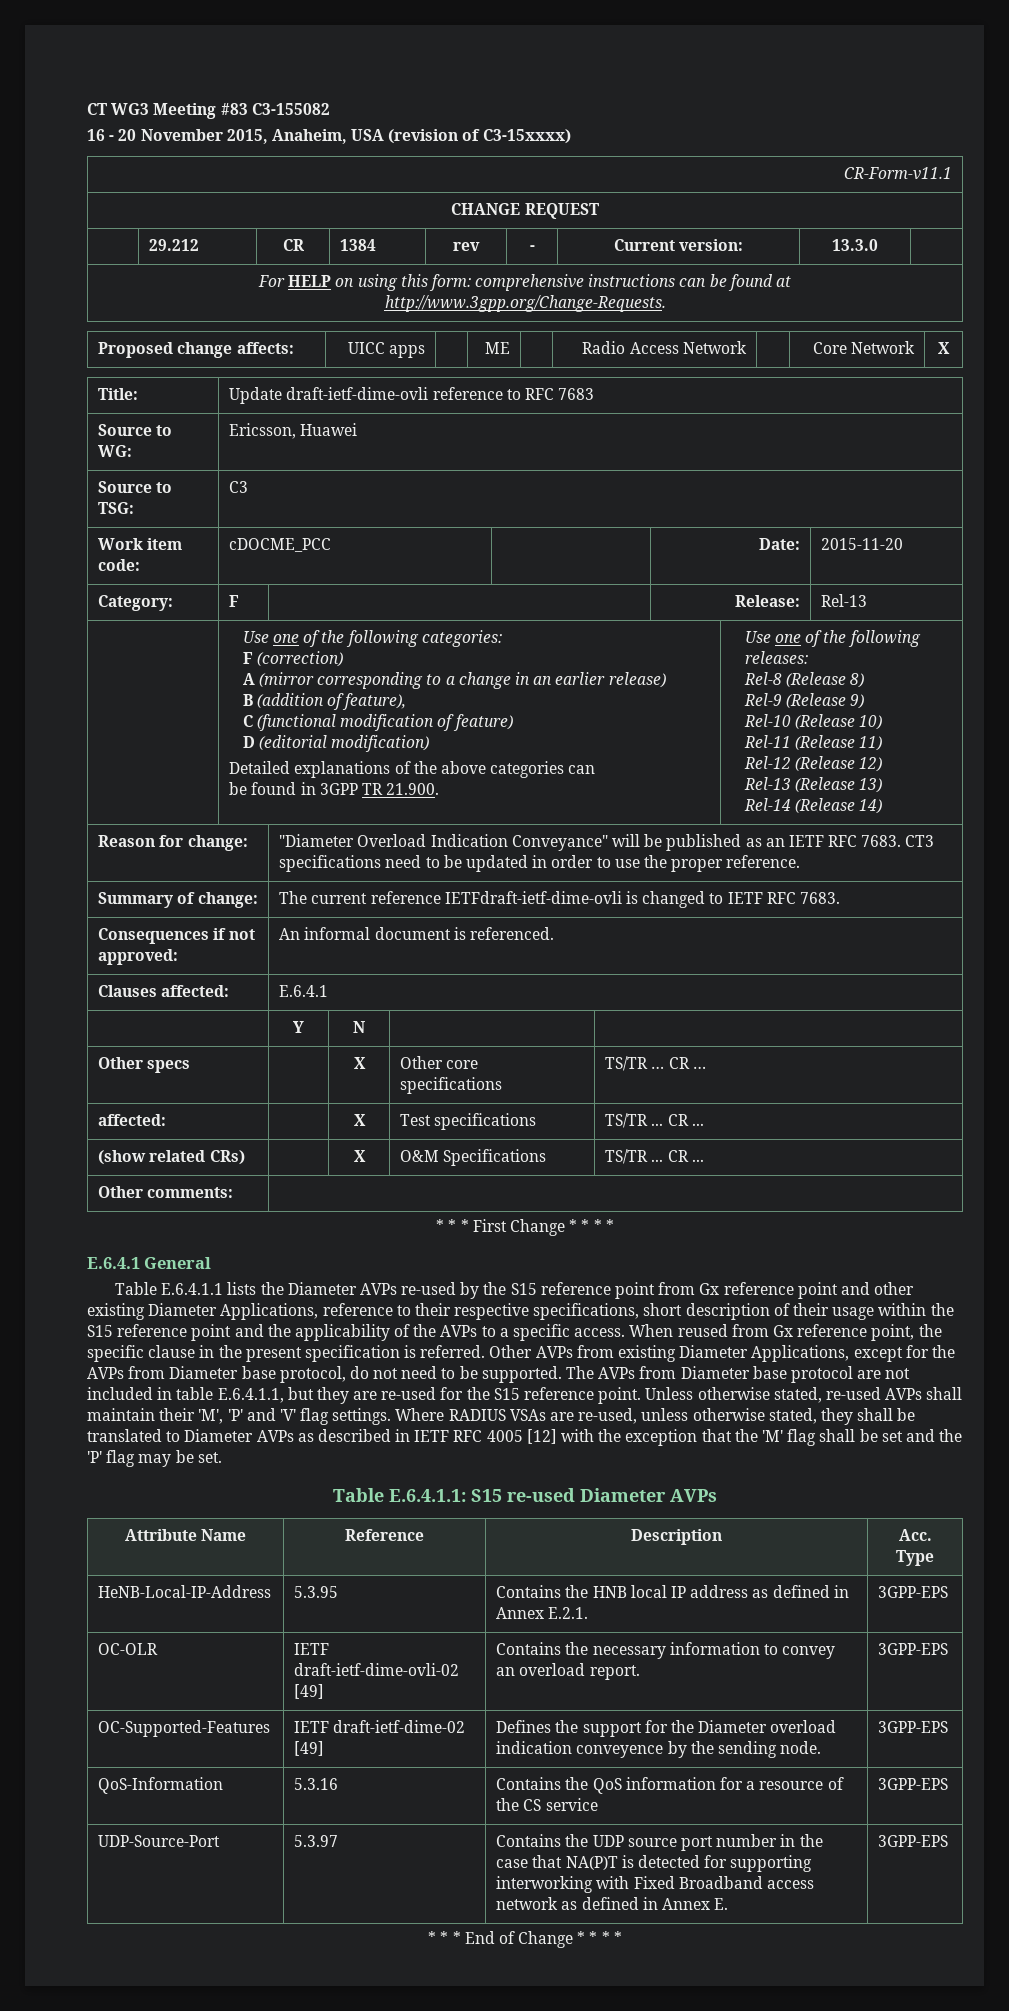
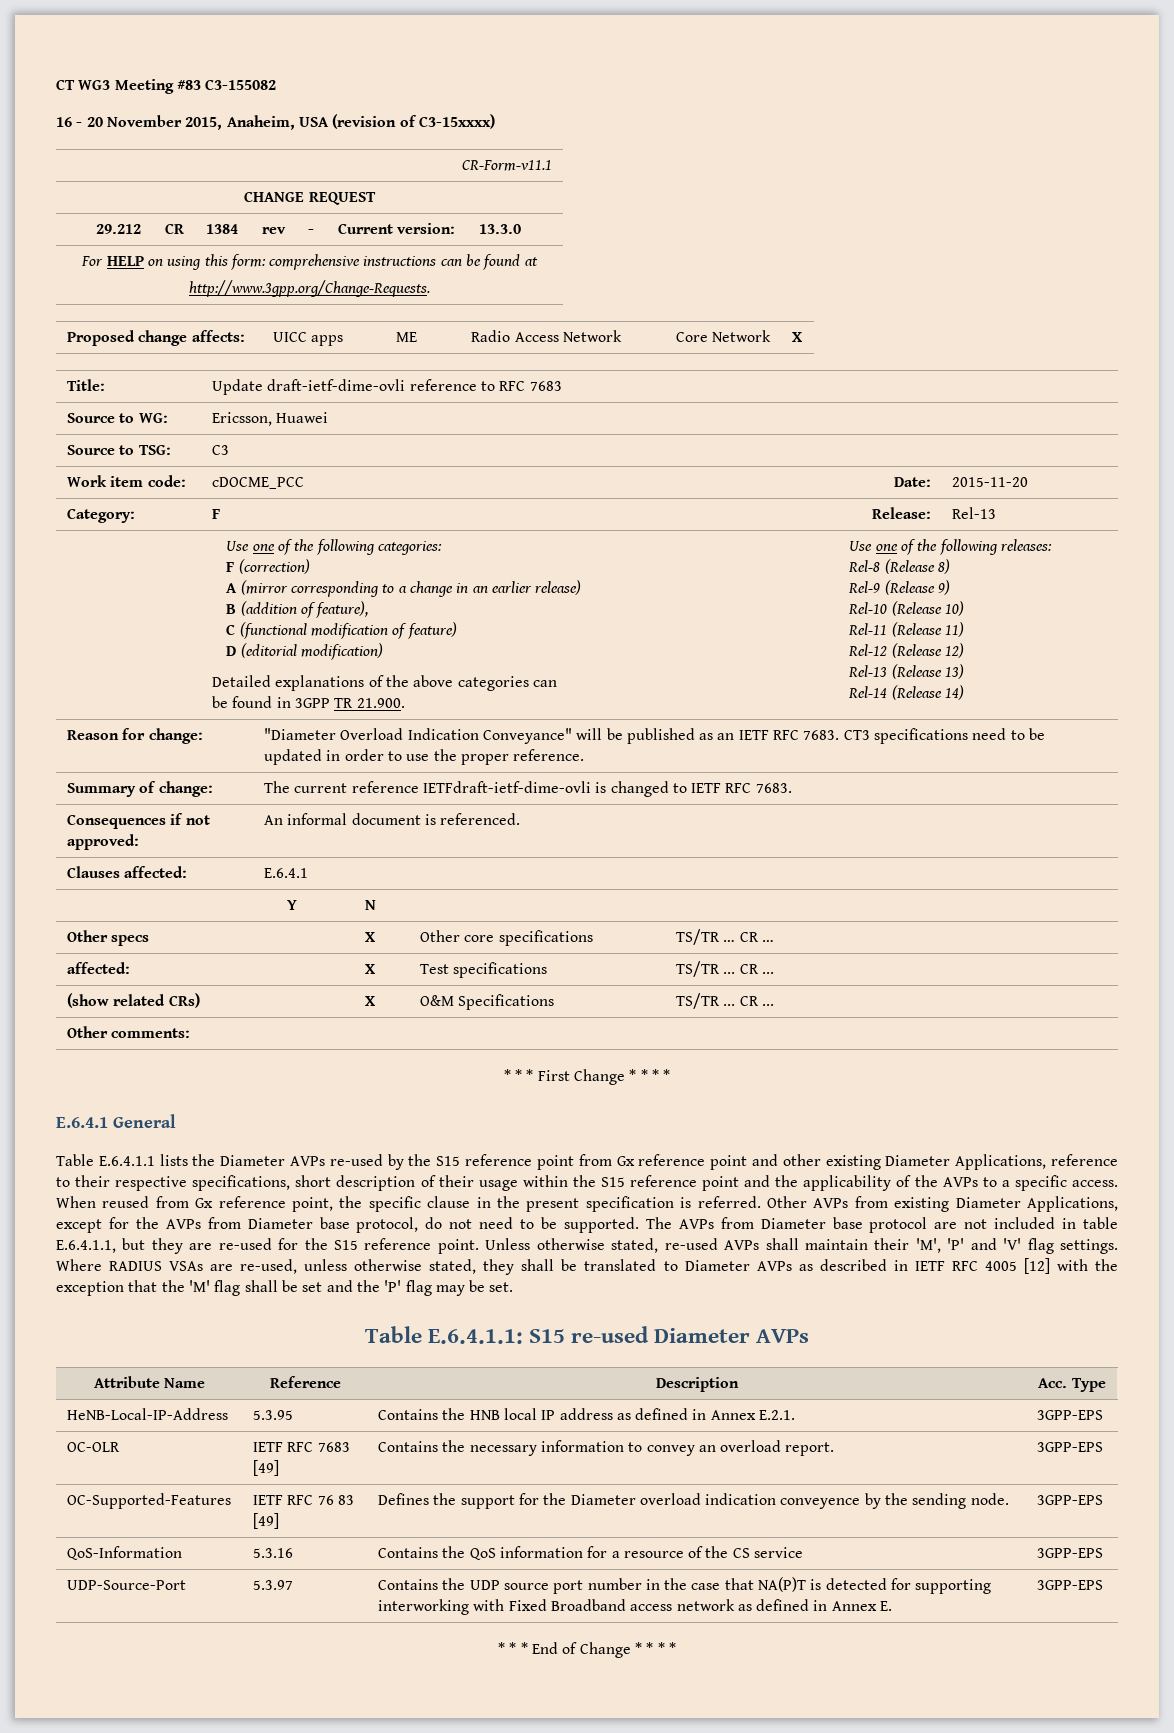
- OC-OLR | IETF draft-ietf-dime-ovli-02 [49] | Contains the necessary information to convey an overload report. | 3GPP-EPS
+ OC-OLR | IETF RFC 7683 [49] | Contains the necessary information to convey an overload report. | 3GPP-EPS
- OC-Supported-Features | IETF draft-ietf-dime-02 [49] | Defines the support for the Diameter overload indication conveyence by the sending node. | 3GPP-EPS
+ OC-Supported-Features | IETF RFC 76 83 [49] | Defines the support for the Diameter overload indication conveyence by the sending node. | 3GPP-EPS

